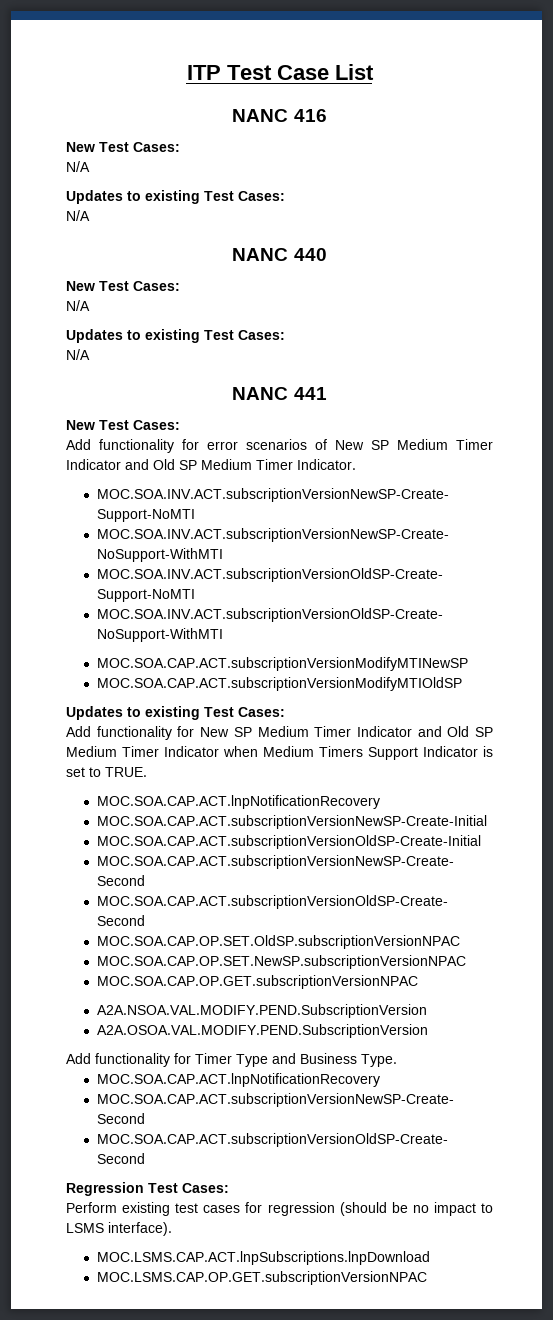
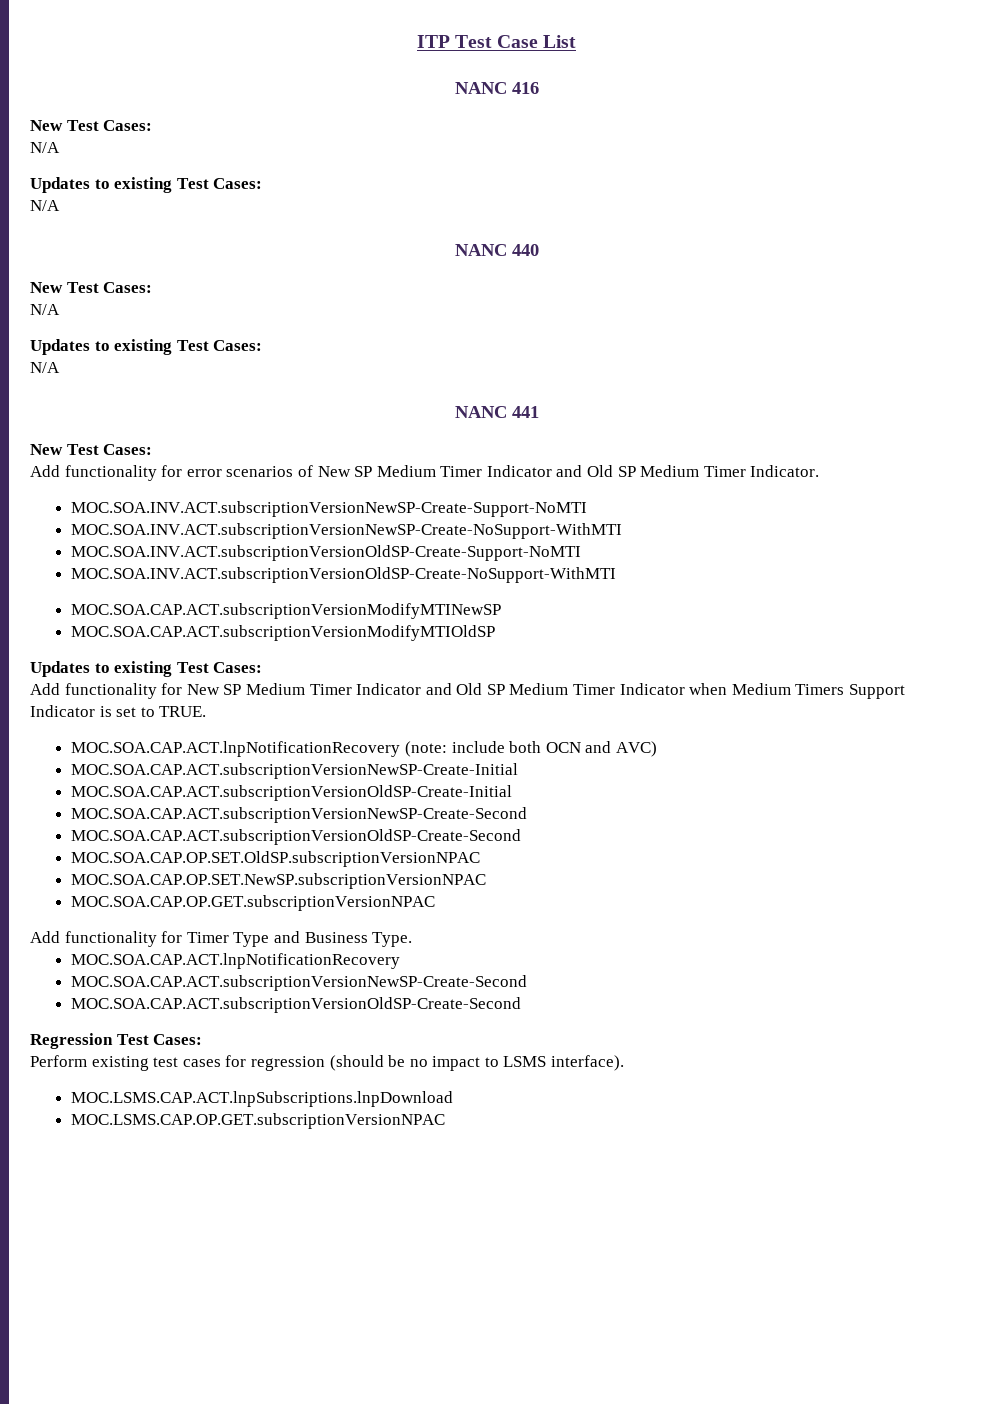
  Add functionality for New SP Medium Timer Indicator and Old SP Medium Timer Indicator when Medium Timers Support Indicator is set to TRUE.
- MOC.SOA.CAP.ACT.lnpNotificationRecovery
+ MOC.SOA.CAP.ACT.lnpNotificationRecovery (note: include both OCN and AVC)
- A2A.NSOA.VAL.MODIFY.PEND.SubscriptionVersion
- A2A.OSOA.VAL.MODIFY.PEND.SubscriptionVersion

